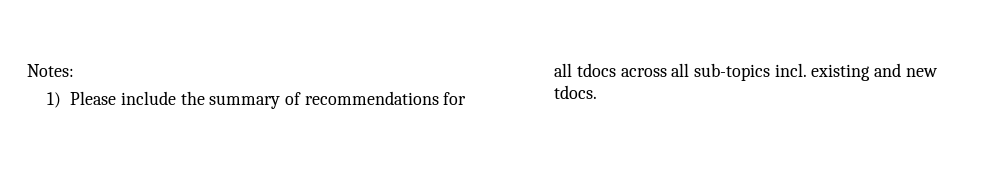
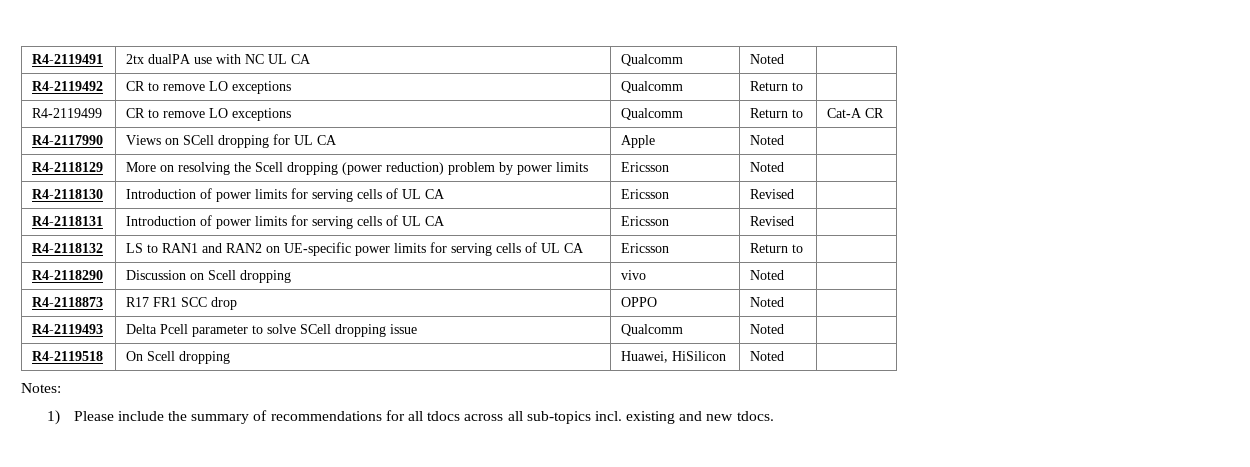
+ R4-2119491 | 2tx dualPA use with NC UL CA | Qualcomm | Noted |
+ R4-2119492 | CR to remove LO exceptions | Qualcomm | Return to |
+ R4-2119499 | CR to remove LO exceptions | Qualcomm | Return to | Cat-A CR
+ R4-2117990 | Views on SCell dropping for UL CA | Apple | Noted |
+ R4-2118129 | More on resolving the Scell dropping (power reduction) problem by power limits | Ericsson | Noted |
+ R4-2118130 | Introduction of power limits for serving cells of UL CA | Ericsson | Revised |
+ R4-2118131 | Introduction of power limits for serving cells of UL CA | Ericsson | Revised |
+ R4-2118132 | LS to RAN1 and RAN2 on UE-specific power limits for serving cells of UL CA | Ericsson | Return to |
+ R4-2118290 | Discussion on Scell dropping | vivo | Noted |
+ R4-2118873 | R17 FR1 SCC drop | OPPO | Noted |
+ R4-2119493 | Delta Pcell parameter to solve SCell dropping issue | Qualcomm | Noted |
+ R4-2119518 | On Scell dropping | Huawei, HiSilicon | Noted |

